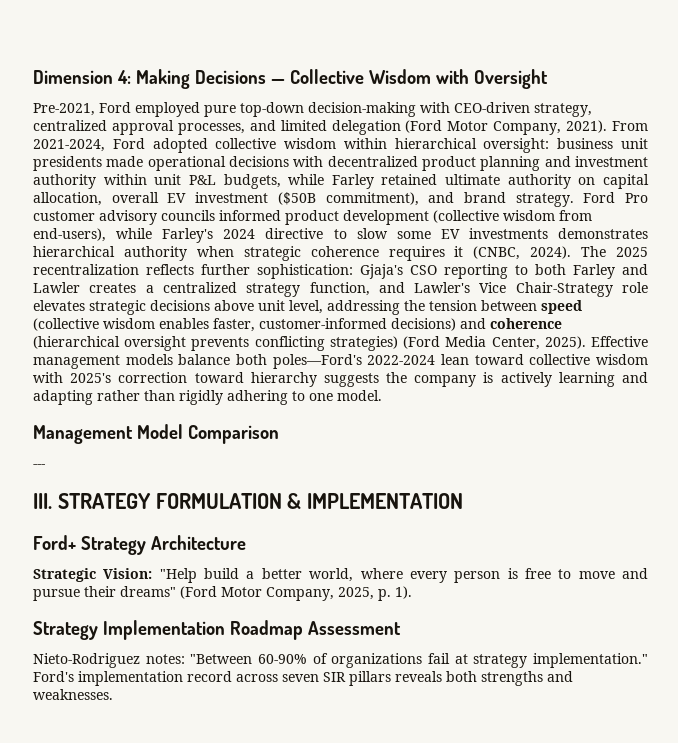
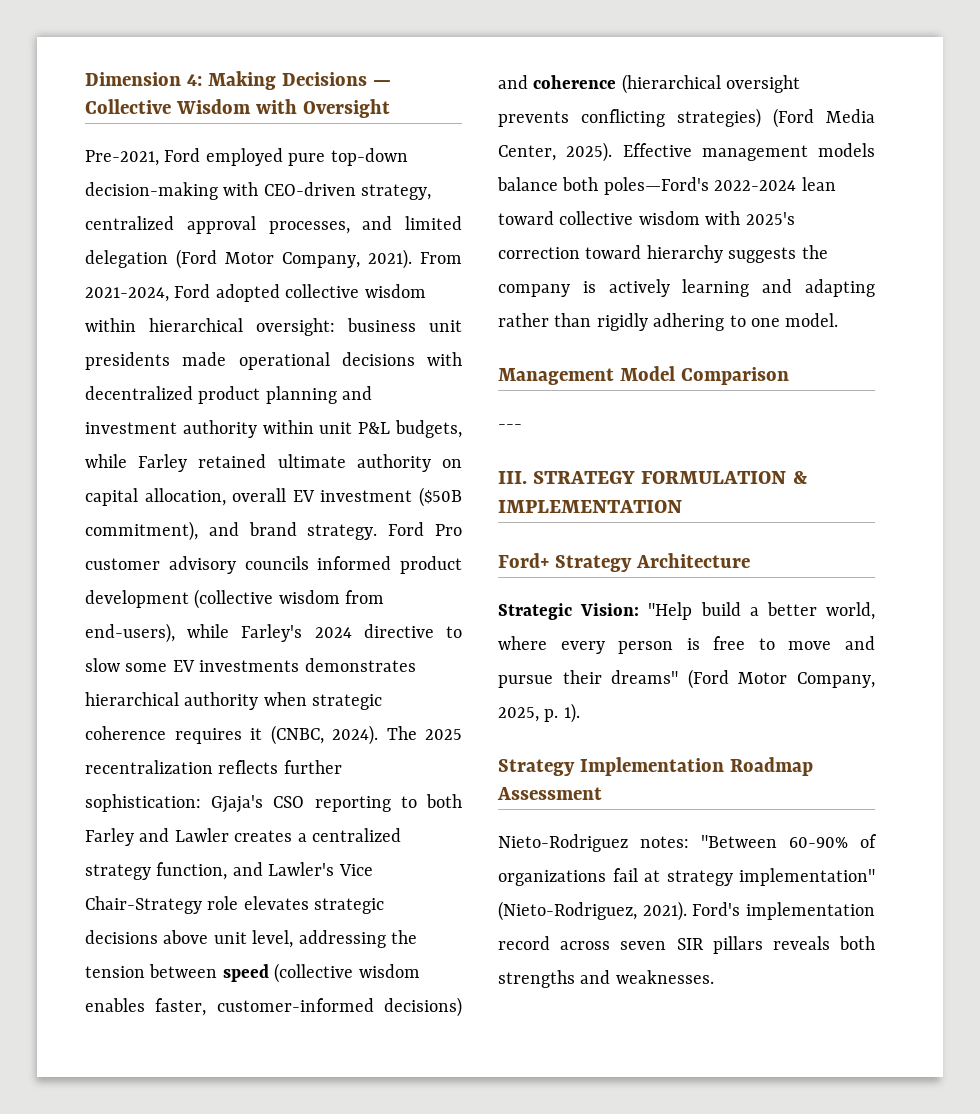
- Nieto-Rodriguez notes: "Between 60-90% of organizations fail at strategy implementation."
+ Nieto-Rodriguez notes: "Between 60-90% of organizations fail at strategy implementation" (Nieto-Rodriguez, 2021).

